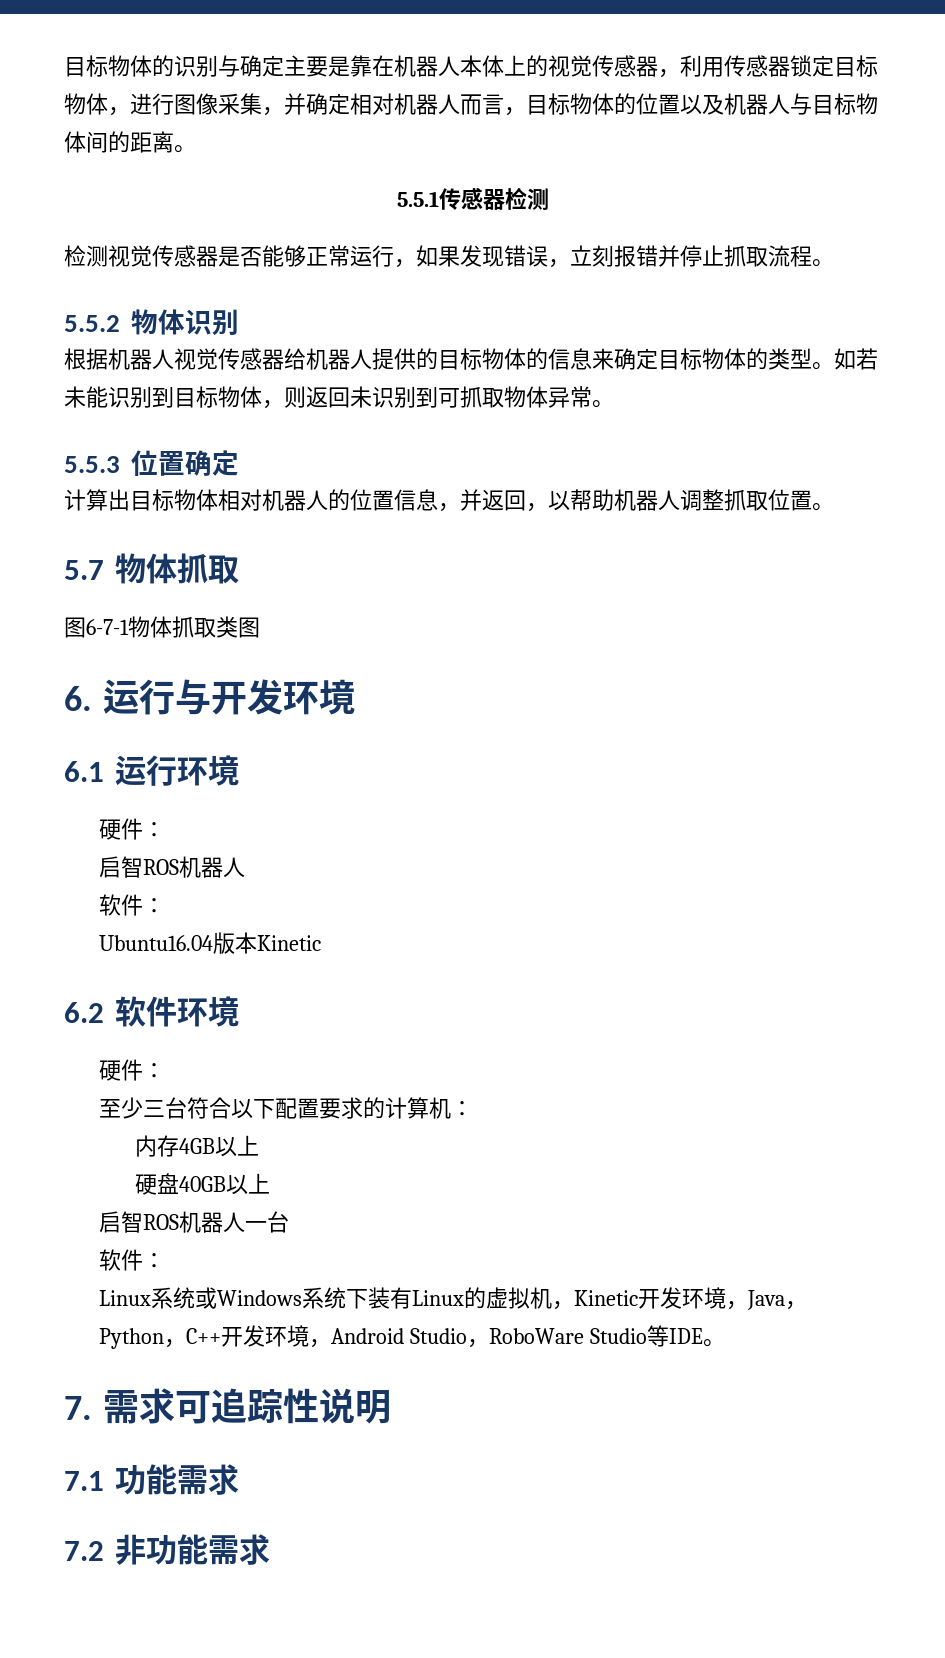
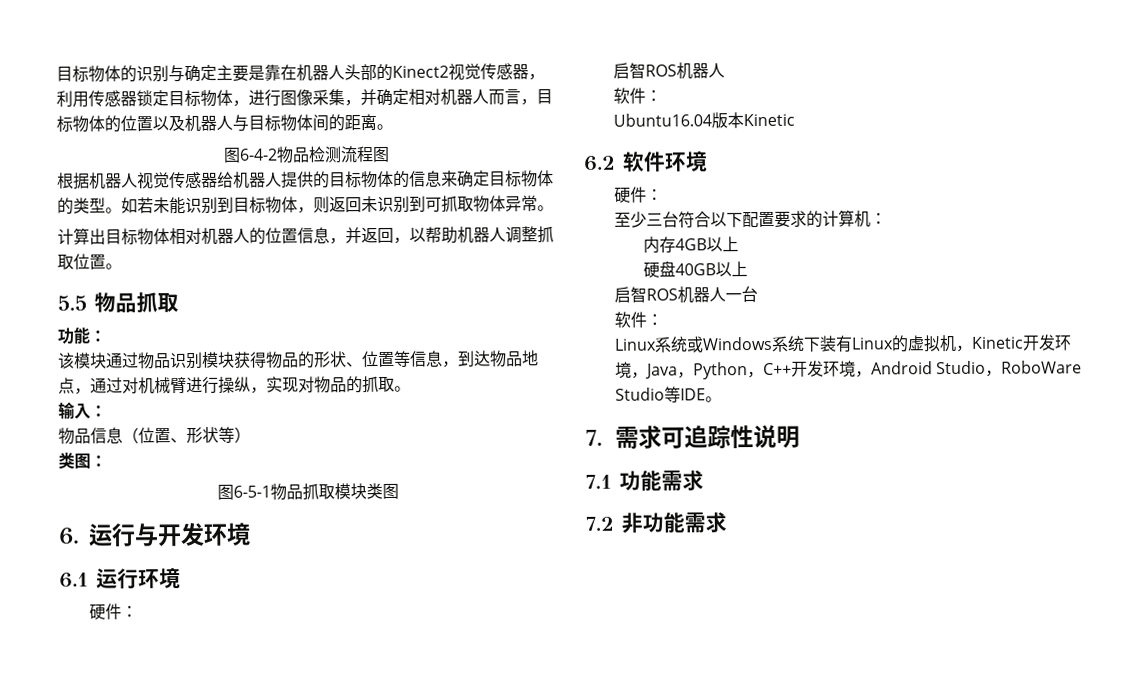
- 目标物体的识别与确定主要是靠在机器人本体上的视觉传感器，利用传感器锁定目标物体，进行图像采集，并确定相对机器人而言，目标物体的位置以及机器人与目标物体间的距离。
+ 目标物体的识别与确定主要是靠在机器人头部的Kinect2视觉传感器，利用传感器锁定目标物体，进行图像采集，并确定相对机器人而言，目标物体的位置以及机器人与目标物体间的距离。
- 5.5.1传感器检测
- 检测视觉传感器是否能够正常运行，如果发现错误，立刻报错并停止抓取流程。
- 5.5.2物体识别
+ 图6-4-2物品检测流程图
- 5.5.3位置确定
- 5.7物体抓取
+ 5.5物品抓取
- 图6-7-1物体抓取类图
+ 功能：
+ 该模块通过物品识别模块获得物品的形状、位置等信息，到达物品地点，通过对机械臂进行操纵，实现对物品的抓取。
+ 输入：
+ 物品信息（位置、形状等）
+ 类图：
+ 图6-5-1物品抓取模块类图

